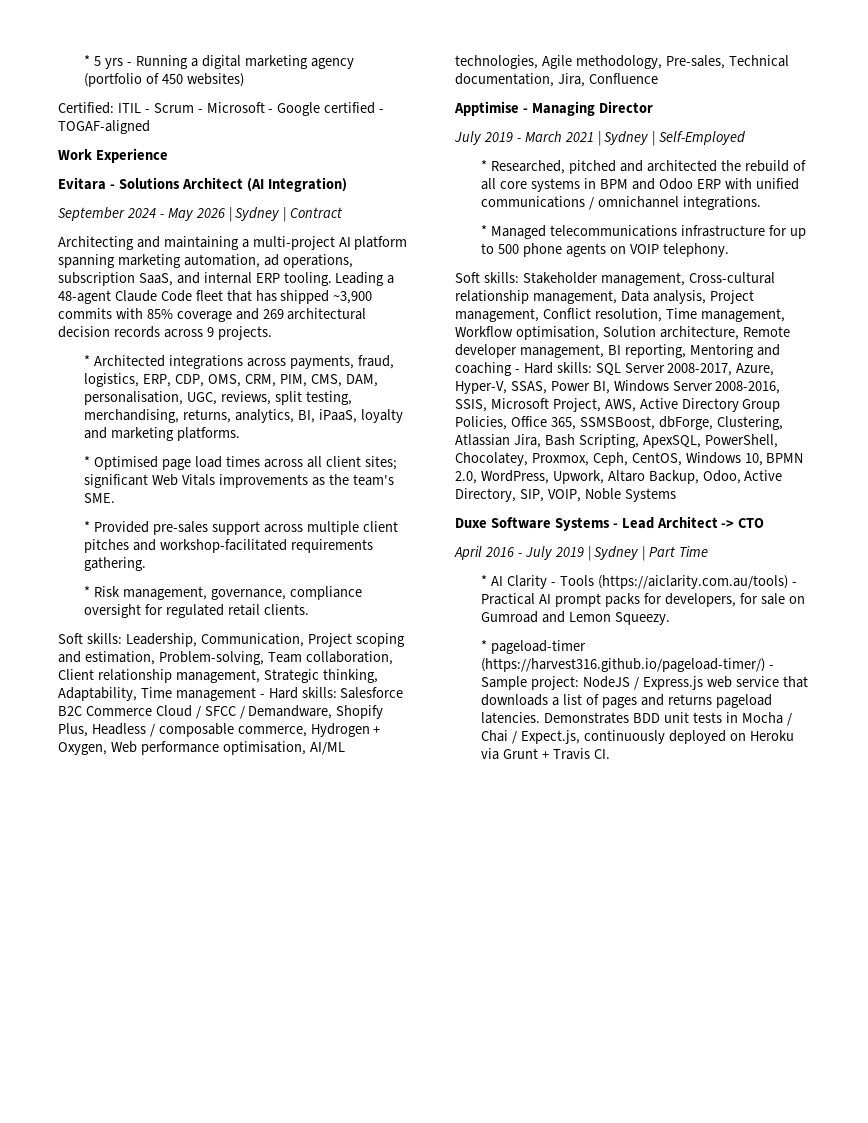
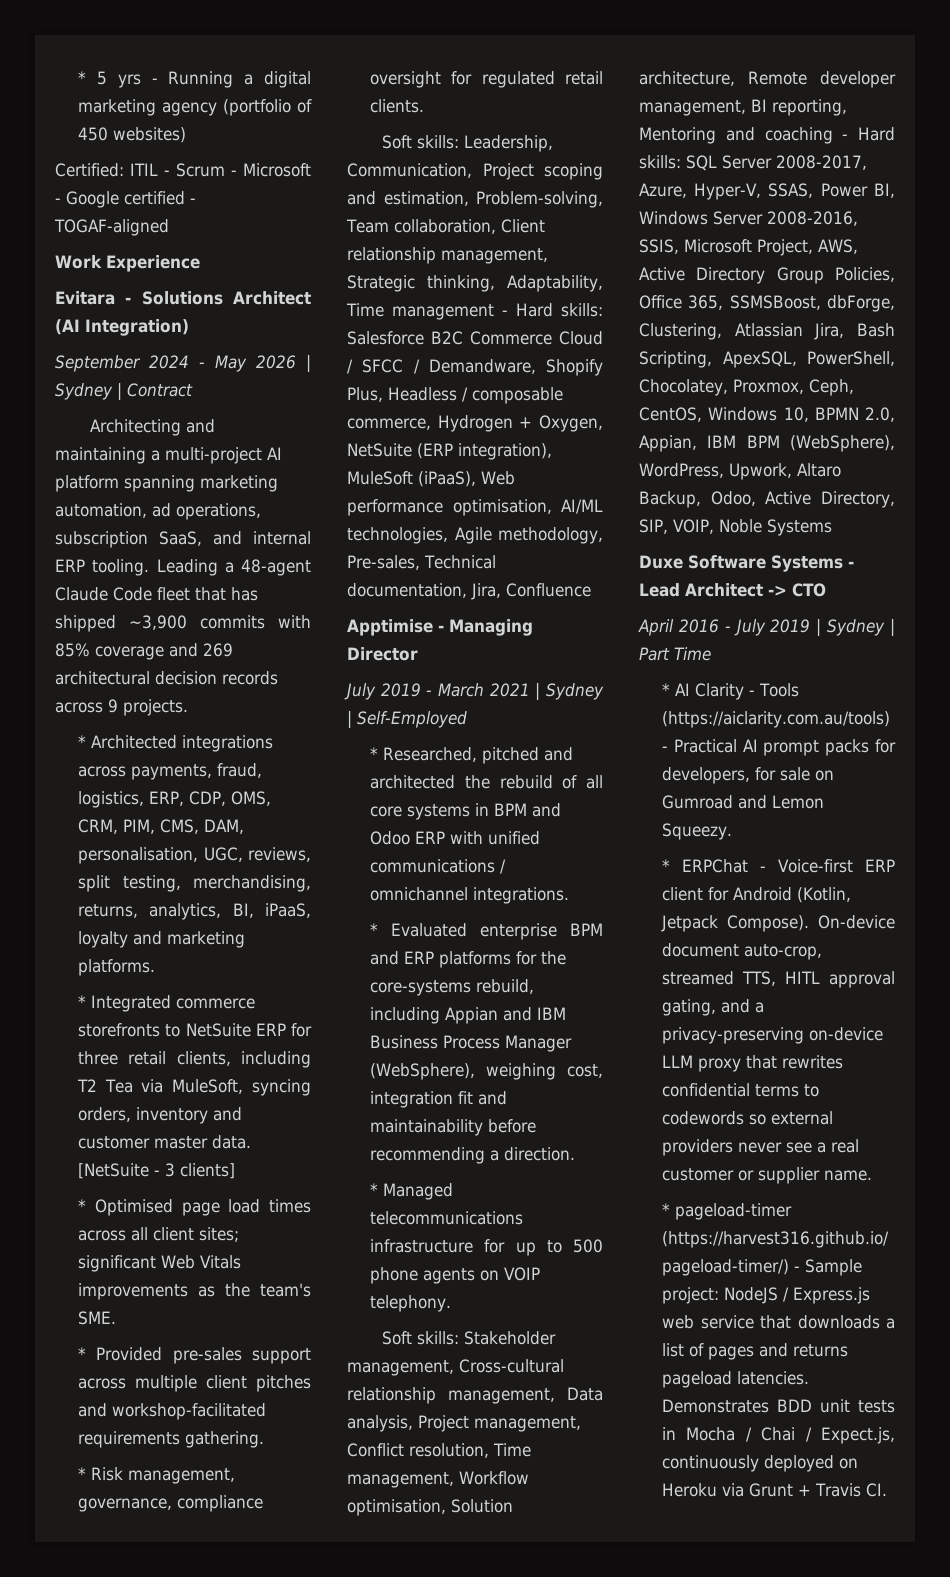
+ * Integrated commerce storefronts to NetSuite ERP for three retail clients, including T2 Tea via MuleSoft, syncing orders, inventory and customer master data. [NetSuite - 3 clients]
- Soft skills: Leadership, Communication, Project scoping and estimation, Problem-solving, Team collaboration, Client relationship management, Strategic thinking, Adaptability, Time management - Hard skills: Salesforce B2C Commerce Cloud / SFCC / Demandware, Shopify Plus, Headless / composable commerce, Hydrogen + Oxygen, Web performance optimisation, AI/ML technologies, Agile methodology, Pre-sales, Technical documentation, Jira, Confluence
+ Soft skills: Leadership, Communication, Project scoping and estimation, Problem-solving, Team collaboration, Client relationship management, Strategic thinking, Adaptability, Time management - Hard skills: Salesforce B2C Commerce Cloud / SFCC / Demandware, Shopify Plus, Headless / composable commerce, Hydrogen + Oxygen, NetSuite (ERP integration), MuleSoft (iPaaS), Web performance optimisation, AI/ML technologies, Agile methodology, Pre-sales, Technical documentation, Jira, Confluence
+ * Evaluated enterprise BPM and ERP platforms for the core-systems rebuild, including Appian and IBM Business Process Manager (WebSphere), weighing cost, integration fit and maintainability before recommending a direction.
- SQL Server 2008-2017, Azure, Hyper-V, SSAS, Power BI, Windows Server 2008-2016, SSIS, Microsoft Project, AWS, Active Directory Group Policies, Office 365, SSMSBoost, dbForge, Clustering, Atlassian Jira, Bash Scripting, ApexSQL, PowerShell, Chocolatey, Proxmox, Ceph, CentOS, Windows 10, BPMN 2.0, WordPress, Upwork, Altaro Backup, Odoo, Active Directory, SIP, VOIP, Noble Systems
+ SQL Server 2008-2017, Azure, Hyper-V, SSAS, Power BI, Windows Server 2008-2016, SSIS, Microsoft Project, AWS, Active Directory Group Policies, Office 365, SSMSBoost, dbForge, Clustering, Atlassian Jira, Bash Scripting, ApexSQL, PowerShell, Chocolatey, Proxmox, Ceph, CentOS, Windows 10, BPMN 2.0, Appian, IBM BPM (WebSphere), WordPress, Upwork, Altaro Backup, Odoo, Active Directory, SIP, VOIP, Noble Systems
+ * ERPChat - Voice-first ERP client for Android (Kotlin, Jetpack Compose). On-device document auto-crop, streamed TTS, HITL approval gating, and a privacy-preserving on-device LLM proxy that rewrites confidential terms to codewords so external providers never see a real customer or supplier name.

